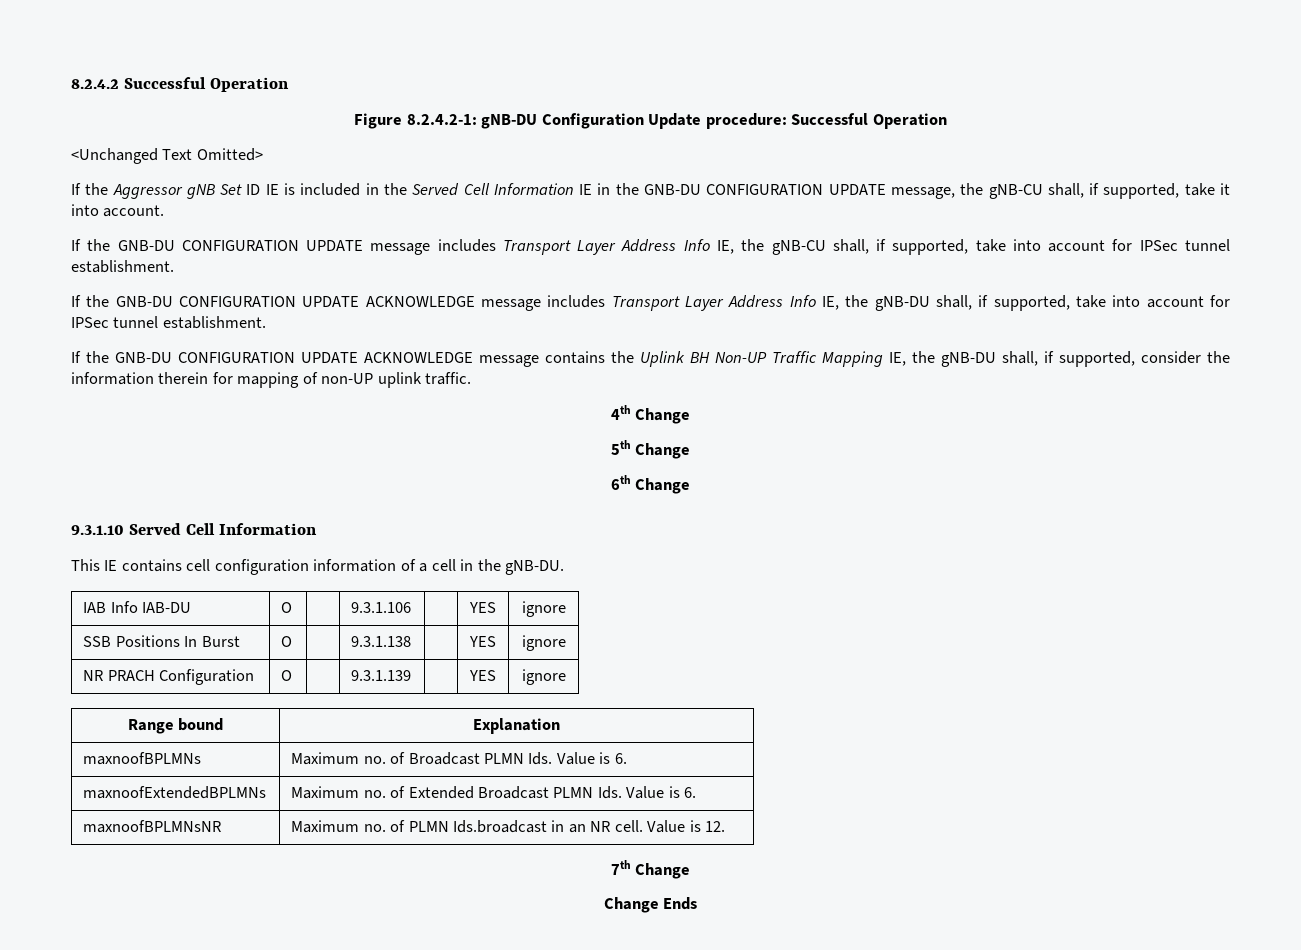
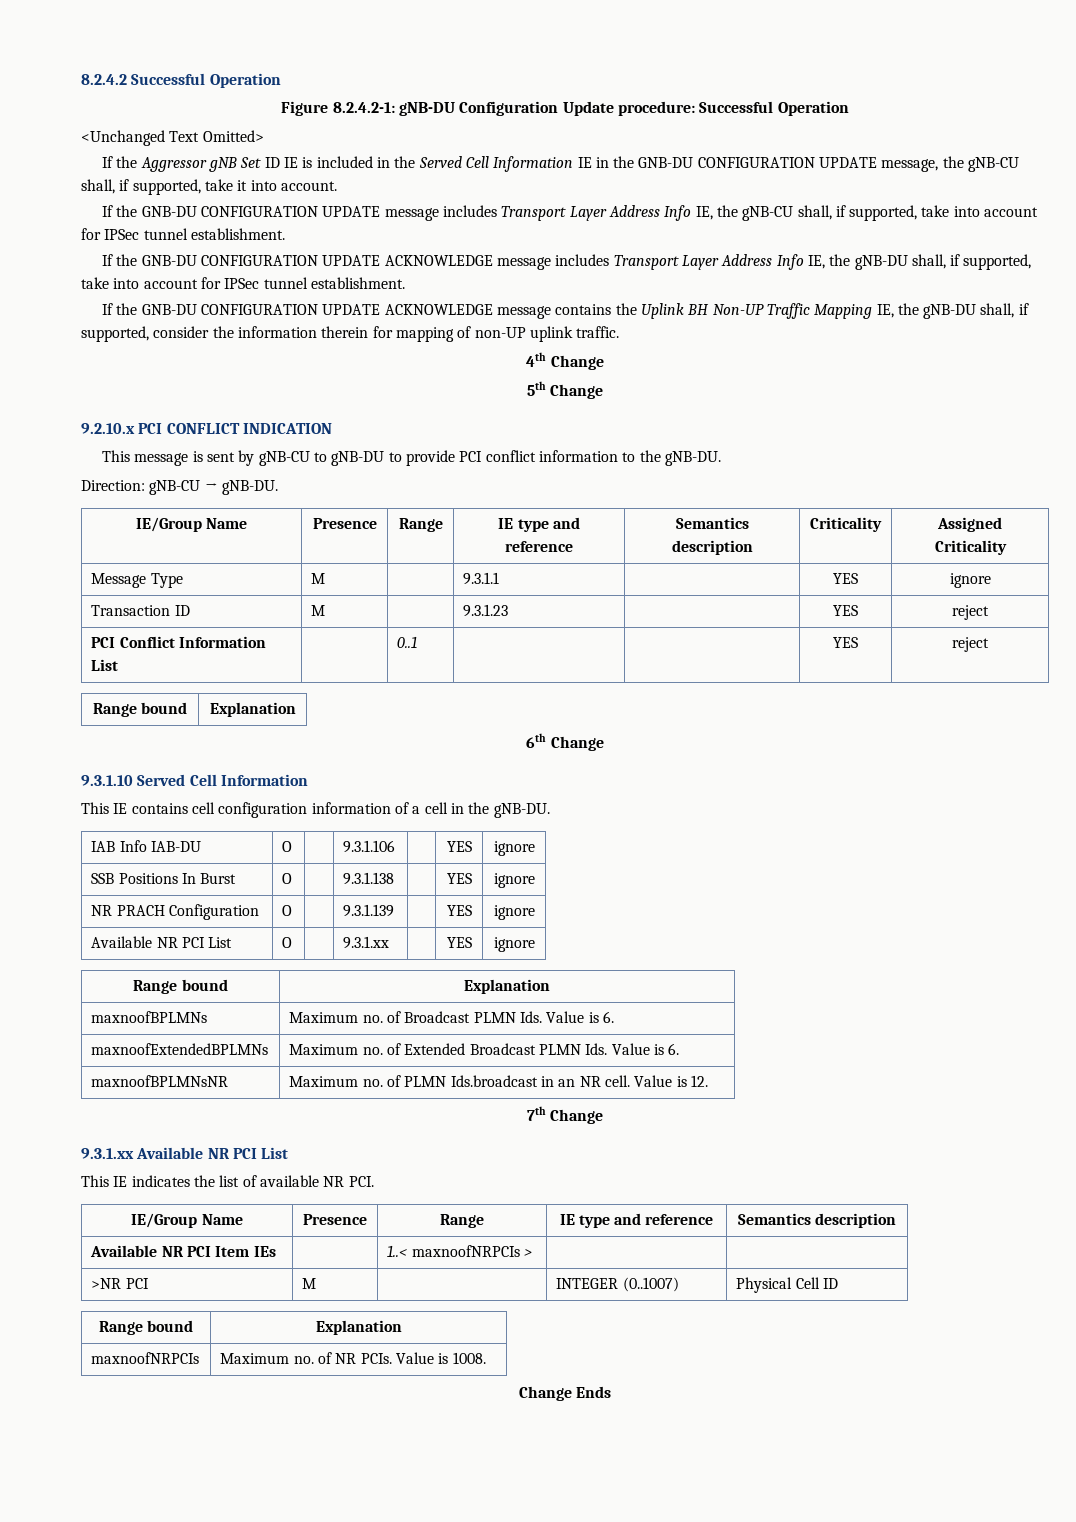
+ 9.2.10.x PCI CONFLICT INDICATION
+ This message is sent by gNB-CU to gNB-DU to provide PCI conflict information to the gNB-DU.
+ Direction: gNB-CU → gNB-DU.
+ IE/Group Name | Presence | Range | IE type and reference | Semantics description | Criticality | Assigned Criticality
+ Message Type | M | | 9.3.1.1 | | YES | ignore
+ Transaction ID | M | | 9.3.1.23 | | YES | reject
+ PCI Conflict Information List | | 0..1 | | | YES | reject
+ Range bound | Explanation
+ Available NR PCI List | O | | 9.3.1.xx | | YES | ignore
+ 9.3.1.xx Available NR PCI List
+ This IE indicates the list of available NR PCI.
+ IE/Group Name | Presence | Range | IE type and reference | Semantics description
+ Available NR PCI Item IEs | | 1..< maxnoofNRPCIs > | |
+ >NR PCI | M | | INTEGER (0..1007) | Physical Cell ID
+ Range bound | Explanation
+ maxnoofNRPCIs | Maximum no. of NR PCIs. Value is 1008.

